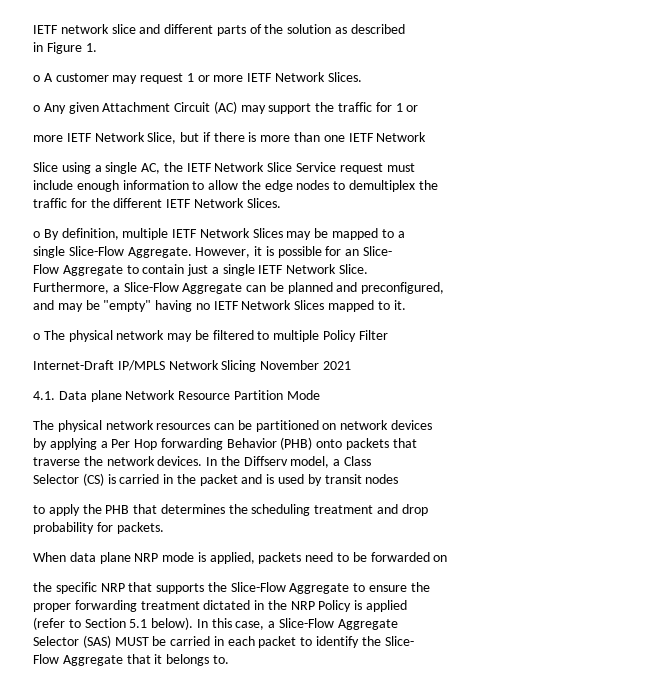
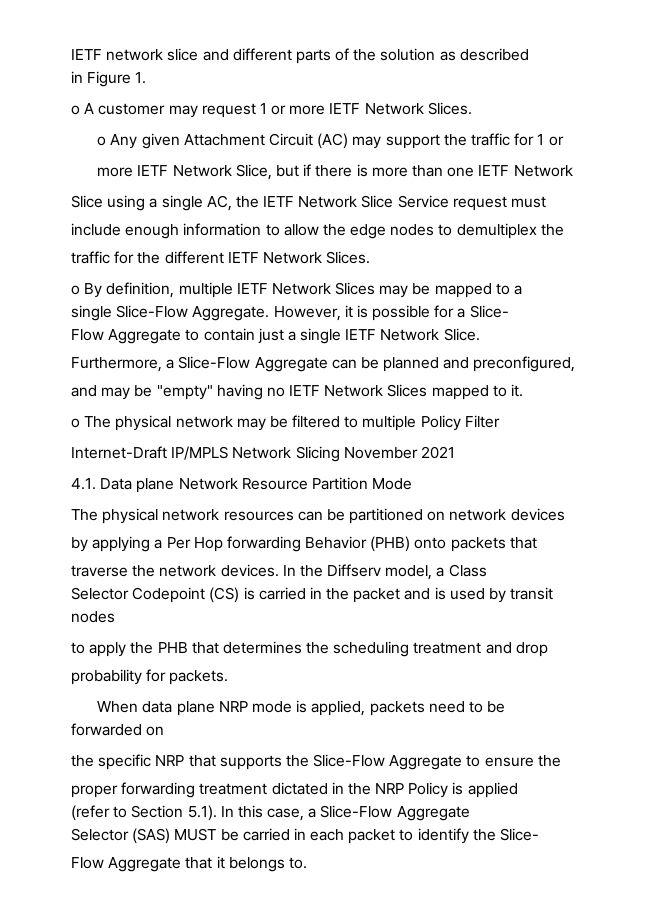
- However, it is possible for an Slice-
+ However, it is possible for a Slice-
- Selector (CS) is carried in the packet and is used by transit nodes
+ Selector Codepoint (CS) is carried in the packet and is used by transit nodes
- (refer to Section 5.1 below). In this case, a Slice-Flow Aggregate
+ (refer to Section 5.1). In this case, a Slice-Flow Aggregate

